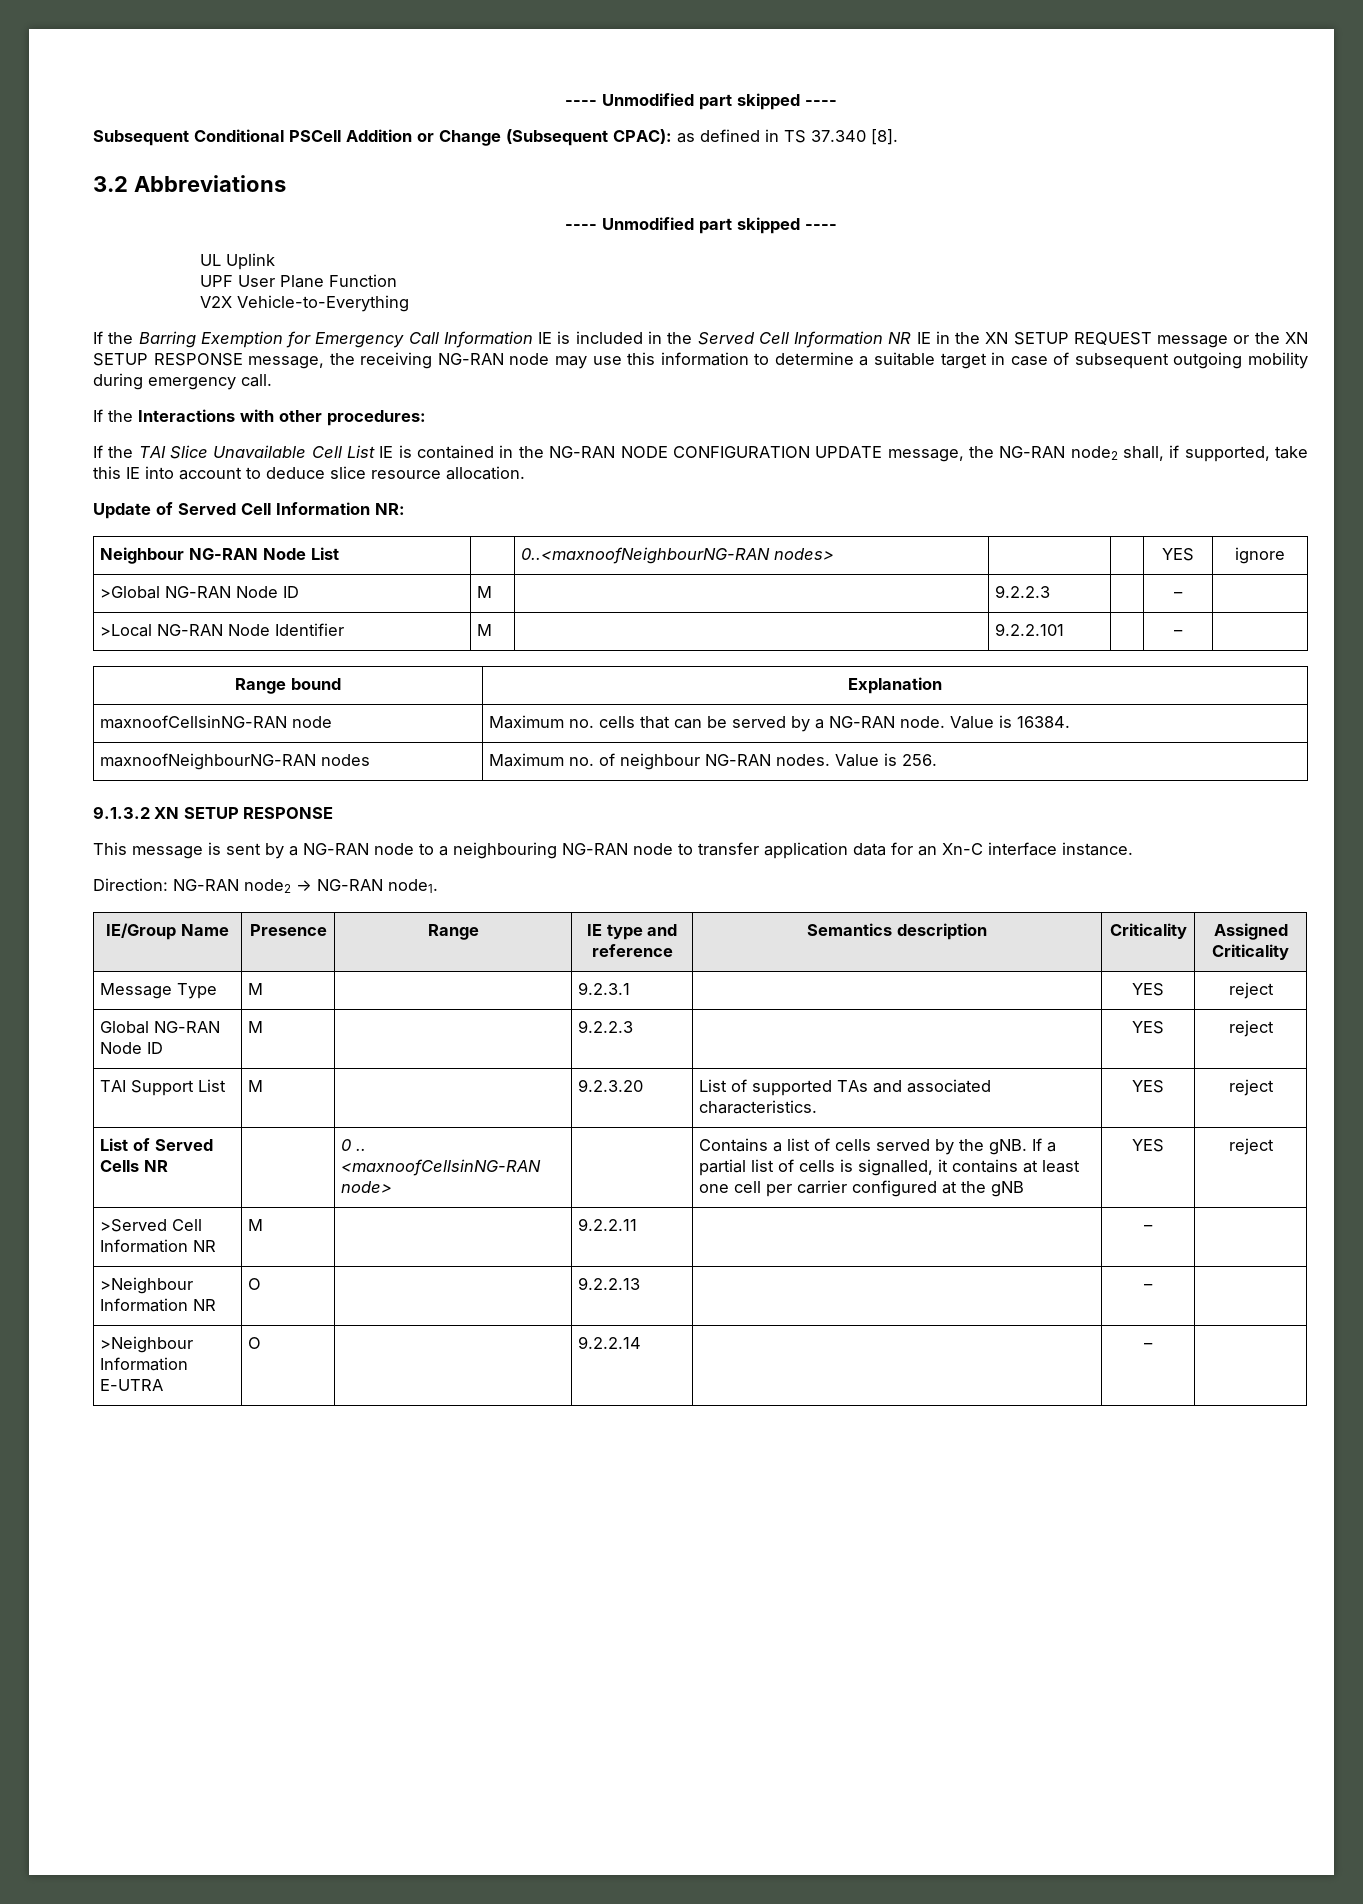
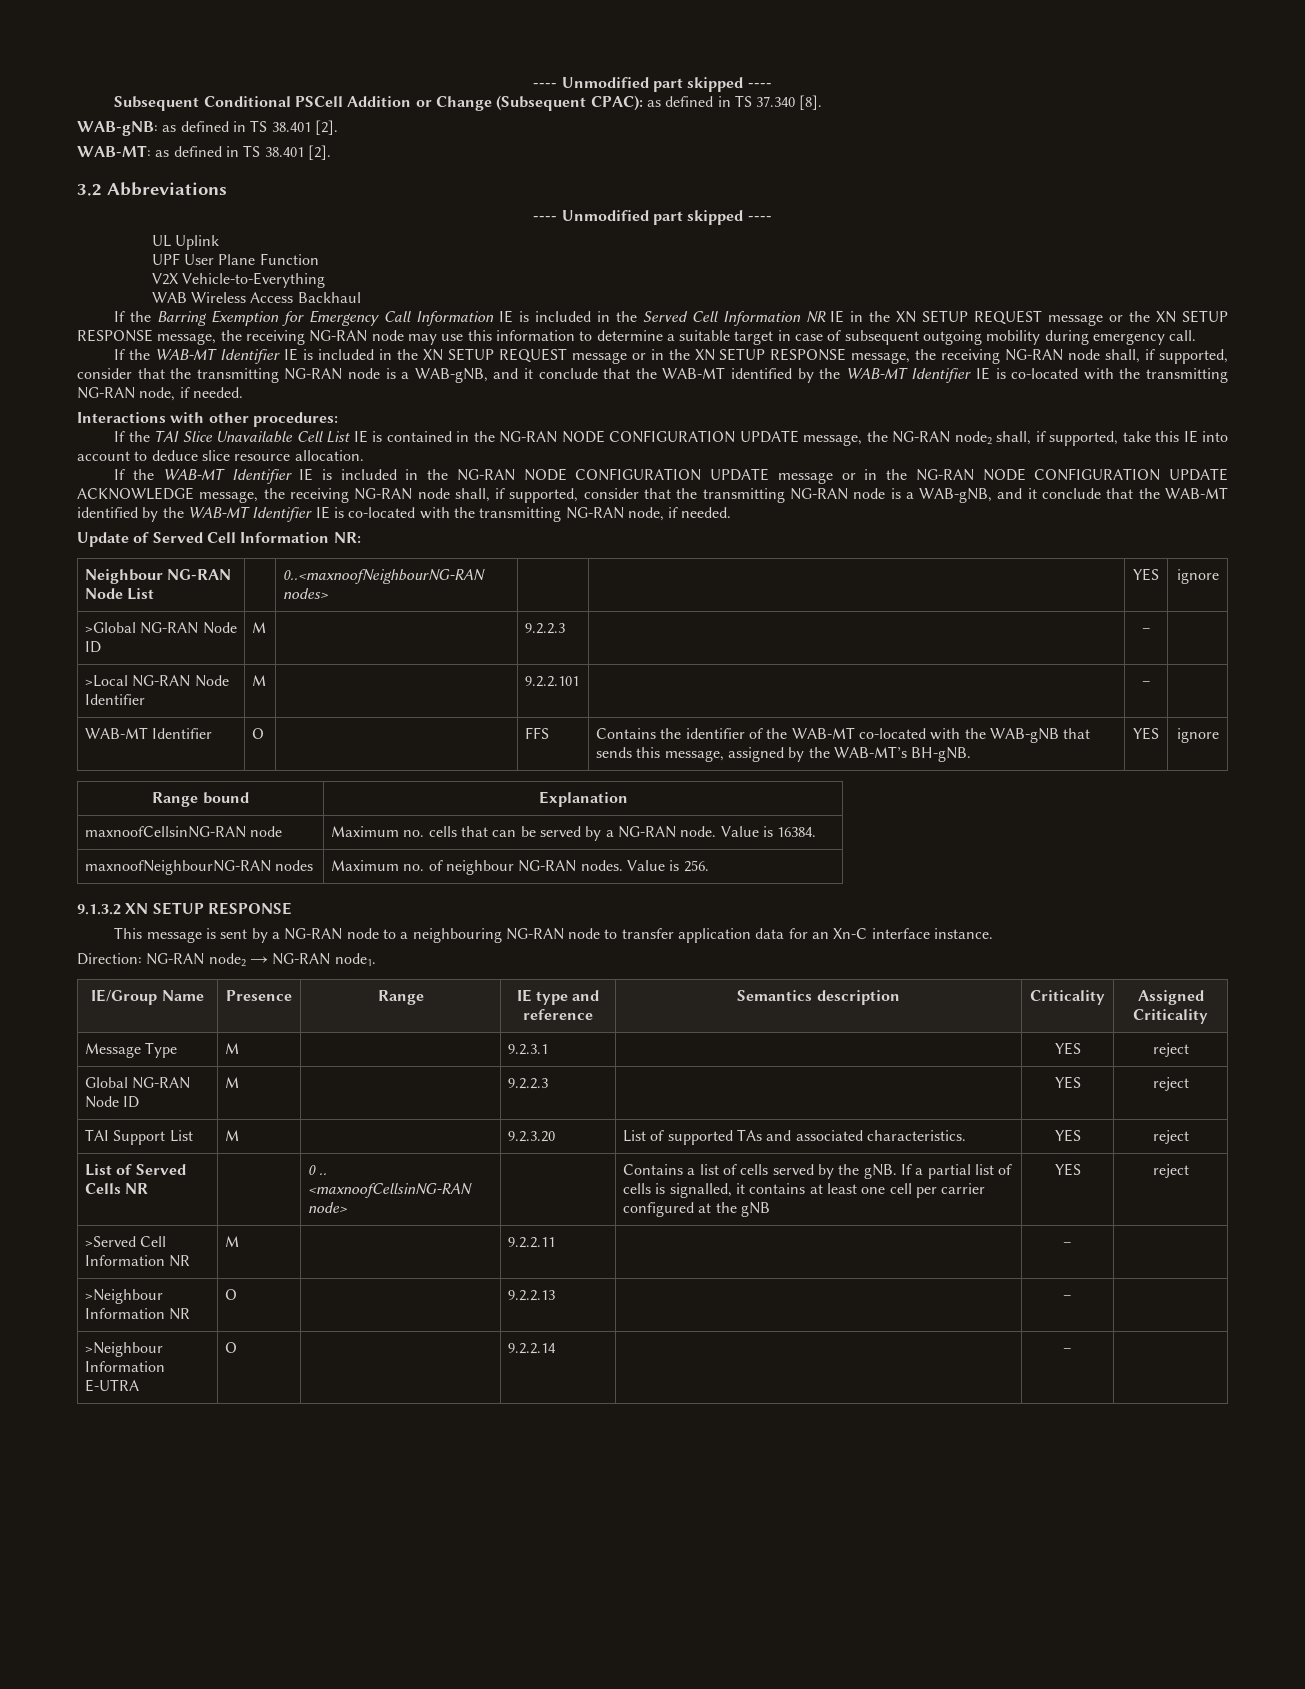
+ WAB-gNB: as defined in TS 38.401 [2].
+ WAB-MT: as defined in TS 38.401 [2].
+ WAB Wireless Access Backhaul
- If the Interactions with other procedures:
+ If the WAB-MT Identifier IE is included in the XN SETUP REQUEST message or in the XN SETUP RESPONSE message, the receiving NG-RAN node shall, if supported, consider that the transmitting NG-RAN node is a WAB-gNB, and it conclude that the WAB-MT identified by the WAB-MT Identifier IE is co-located with the transmitting NG-RAN node, if needed.
+ Interactions with other procedures:
+ If the WAB-MT Identifier IE is included in the NG-RAN NODE CONFIGURATION UPDATE message or in the NG-RAN NODE CONFIGURATION UPDATE ACKNOWLEDGE message, the receiving NG-RAN node shall, if supported, consider that the transmitting NG-RAN node is a WAB-gNB, and it conclude that the WAB-MT identified by the WAB-MT Identifier IE is co-located with the transmitting NG-RAN node, if needed.
+ WAB-MT Identifier | O | | FFS | Contains the identifier of the WAB-MT co-located with the WAB-gNB that sends this message, assigned by the WAB-MT’s BH-gNB. | YES | ignore

